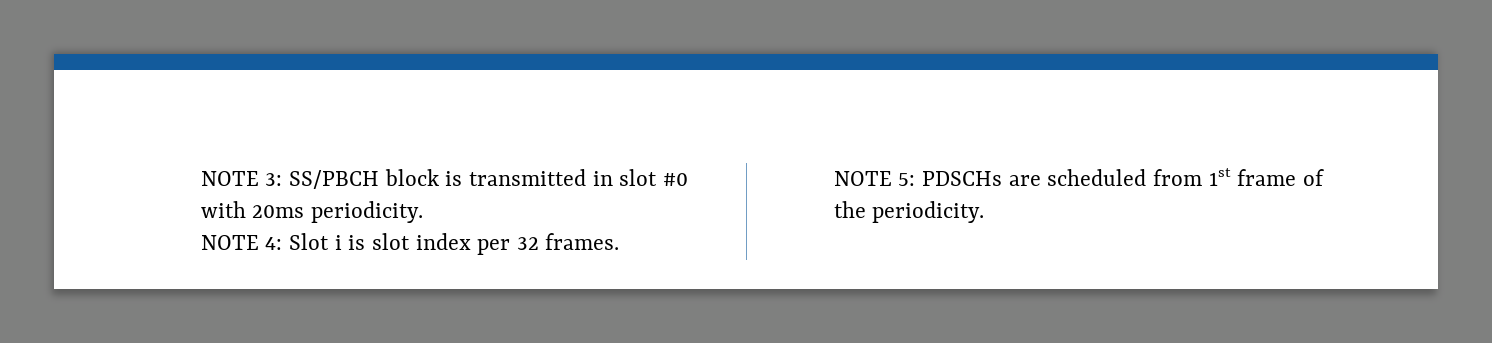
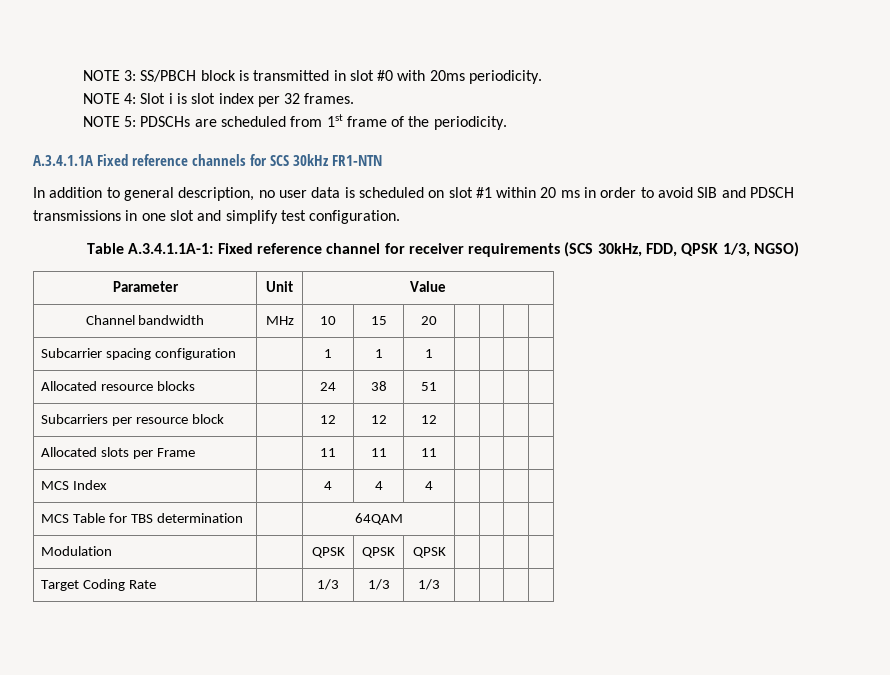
+ A.3.4.1.1A Fixed reference channels for SCS 30kHz FR1-NTN
+ In addition to general description, no user data is scheduled on slot #1 within 20 ms in order to avoid SIB and PDSCH transmissions in one slot and simplify test configuration.
+ Table A.3.4.1.1A-1: Fixed reference channel for receiver requirements (SCS 30kHz, FDD, QPSK 1/3, NGSO)
+ Parameter | Unit | Value
+ Channel bandwidth | MHz | 10 | 15 | 20 | | | |
+ Subcarrier spacing configuration | | 1 | 1 | 1 | | | |
+ Allocated resource blocks | | 24 | 38 | 51 | | | |
+ Subcarriers per resource block | | 12 | 12 | 12 | | | |
+ Allocated slots per Frame | | 11 | 11 | 11 | | | |
+ MCS Index | | 4 | 4 | 4 | | | |
+ MCS Table for TBS determination | | 64QAM | | | |
+ Modulation | | QPSK | QPSK | QPSK | | | |
+ Target Coding Rate | | 1/3 | 1/3 | 1/3 | | | |

